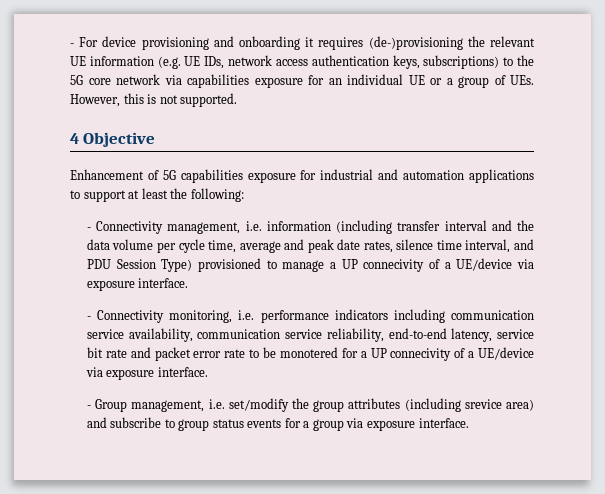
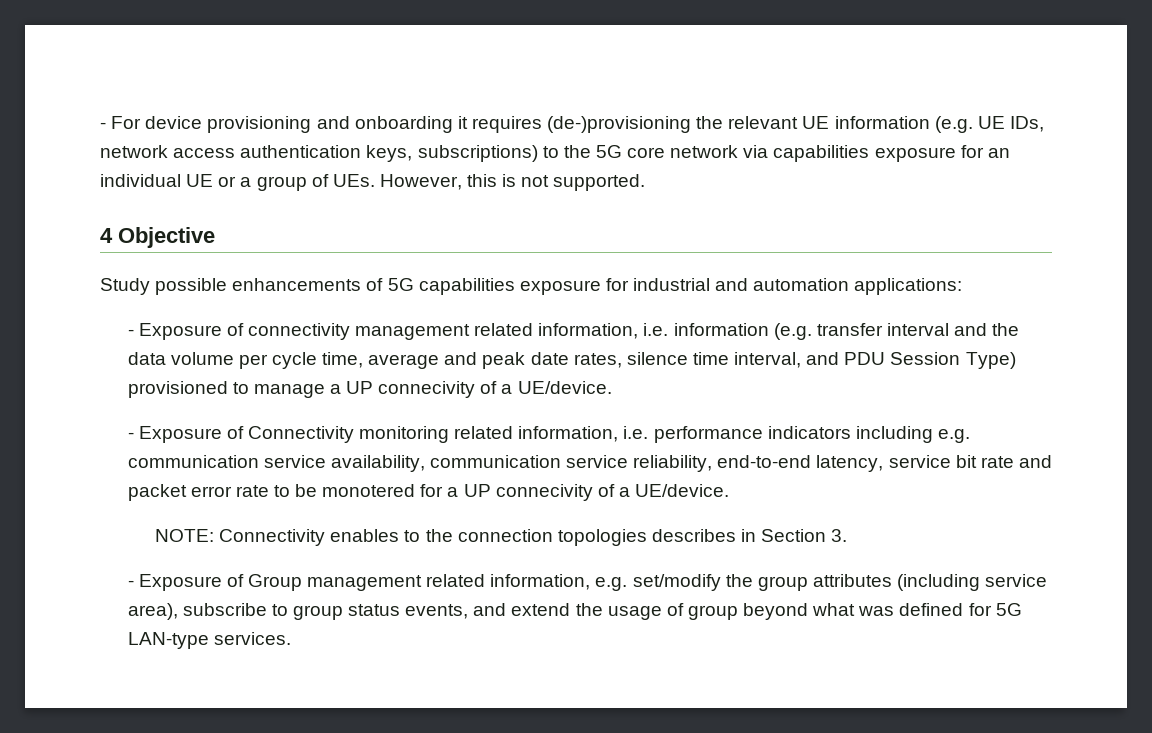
- Enhancement of 5G capabilities exposure for industrial and automation applications to support at least the following:
- - Connectivity management, i.e. information (including transfer interval and the data volume per cycle time, average and peak date rates, silence time interval, and PDU Session Type) provisioned to manage a UP connecivity of a UE/device via exposure interface.
- - Connectivity monitoring, i.e. performance indicators including communication service availability, communication service reliability, end-to-end latency, service bit rate and packet error rate to be monotered for a UP connecivity of a UE/device via exposure interface.
- - Group management, i.e. set/modify the group attributes (including srevice area) and subscribe to group status events for a group via exposure interface.
+ Study possible enhancements of 5G capabilities exposure for industrial and automation applications:
+ - Exposure of connectivity management related information, i.e. information (e.g. transfer interval and the data volume per cycle time, average and peak date rates, silence time interval, and PDU Session Type) provisioned to manage a UP connecivity of a UE/device.
+ - Exposure of Connectivity monitoring related information, i.e. performance indicators including e.g. communication service availability, communication service reliability, end-to-end latency, service bit rate and packet error rate to be monotered for a UP connecivity of a UE/device.
+ NOTE: Connectivity enables to the connection topologies describes in Section 3.
+ - Exposure of Group management related information, e.g. set/modify the group attributes (including service area), subscribe to group status events, and extend the usage of group beyond what was defined for 5G LAN-type services.

